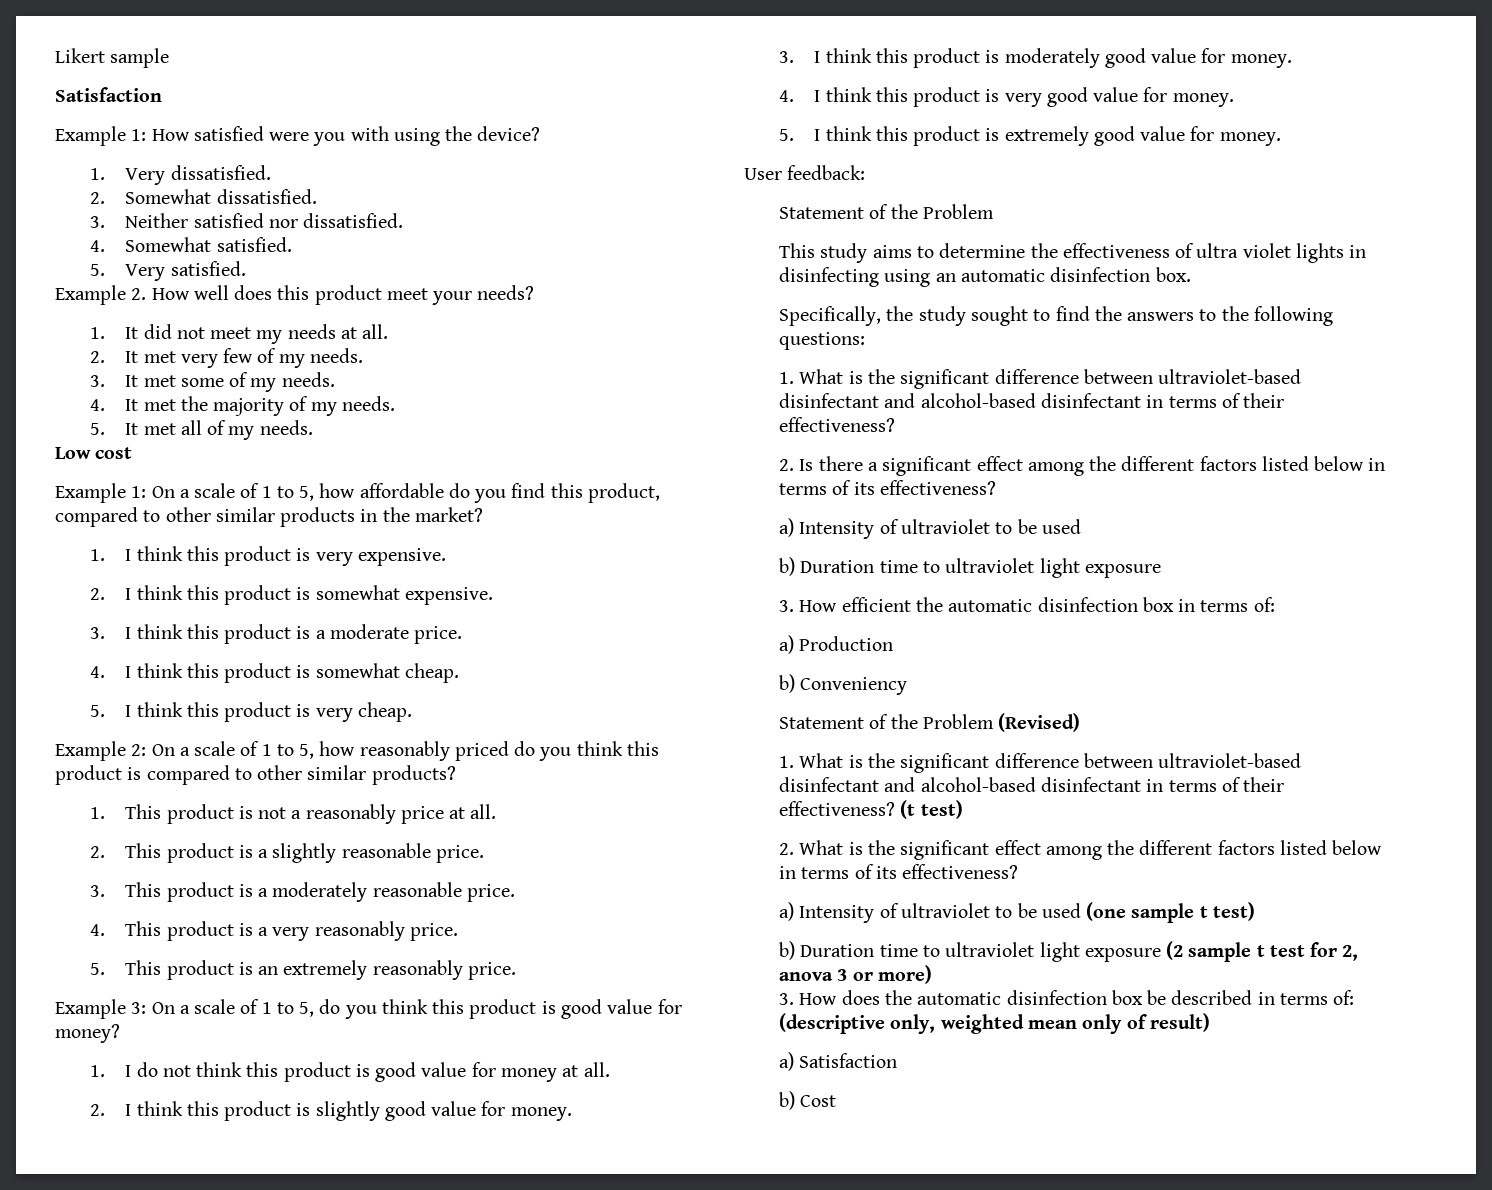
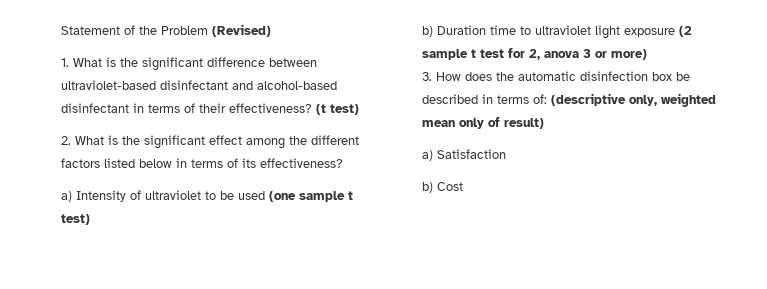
- Likert sample
- Satisfaction
- Example 1: How satisfied were you with using the device?
- 1. Very dissatisfied.
- 2. Somewhat dissatisfied.
- 3. Neither satisfied nor dissatisfied.
- 4. Somewhat satisfied.
- 5. Very satisfied.
- Example 2. How well does this product meet your needs?
- 1. It did not meet my needs at all.
- 2. It met very few of my needs.
- 3. It met some of my needs.
- 4. It met the majority of my needs.
- 5. It met all of my needs.
- Low cost
- Example 1: On a scale of 1 to 5, how affordable do you find this product, compared to other similar products in the market?
- 1. I think this product is very expensive.
- 2. I think this product is somewhat expensive.
- 3. I think this product is a moderate price.
- 4. I think this product is somewhat cheap.
- 5. I think this product is very cheap.
- Example 2: On a scale of 1 to 5, how reasonably priced do you think this product is compared to other similar products?
- 1. This product is not a reasonably price at all.
- 2. This product is a slightly reasonable price.
- 3. This product is a moderately reasonable price.
- 4. This product is a very reasonably price.
- 5. This product is an extremely reasonably price.
- Example 3: On a scale of 1 to 5, do you think this product is good value for money?
- 1. I do not think this product is good value for money at all.
- 2. I think this product is slightly good value for money.
- 3. I think this product is moderately good value for money.
- 4. I think this product is very good value for money.
- 5. I think this product is extremely good value for money.
- User feedback:
- Statement of the Problem
- This study aims to determine the effectiveness of ultra violet lights in disinfecting using an automatic disinfection box.
- Specifically, the study sought to find the answers to the following questions:
- 1. What is the significant difference between ultraviolet-based disinfectant and alcohol-based disinfectant in terms of their effectiveness?
- 2. Is there a significant effect among the different factors listed below in terms of its effectiveness?
- a) Intensity of ultraviolet to be used
- b) Duration time to ultraviolet light exposure
- 3. How efficient the automatic disinfection box in terms of:
- a) Production
- b) Conveniency

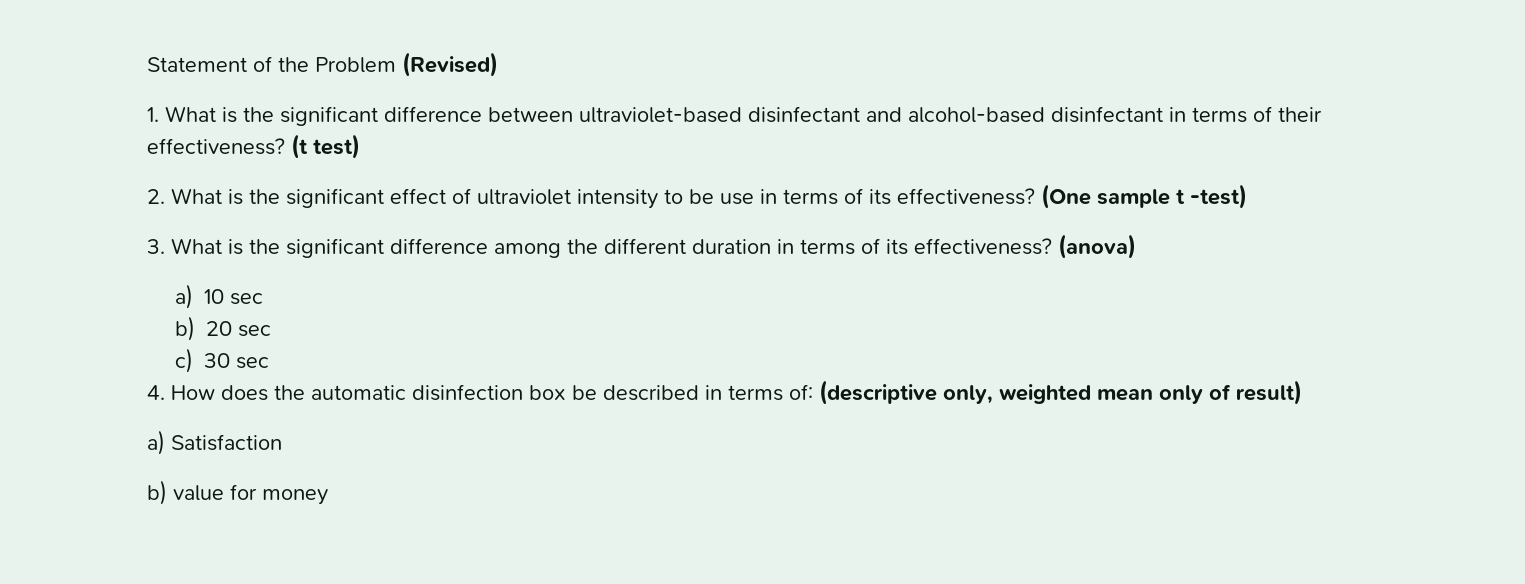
- 2. What is the significant effect among the different factors listed below in terms of its effectiveness?
- a) Intensity of ultraviolet to be used (one sample t test)
- b) Duration time to ultraviolet light exposure (2 sample t test for 2, anova 3 or more)
- 3. How does the automatic disinfection box be described in terms of: (descriptive only, weighted mean only of result)
+ 2. What is the significant effect of ultraviolet intensity to be use in terms of its effectiveness? (One sample t -test)
+ 3. What is the significant difference among the different duration in terms of its effectiveness? (anova)
+ a) 10 sec
+ b) 20 sec
+ c) 30 sec
+ 4. How does the automatic disinfection box be described in terms of: (descriptive only, weighted mean only of result)
- b) Cost
+ b) value for money

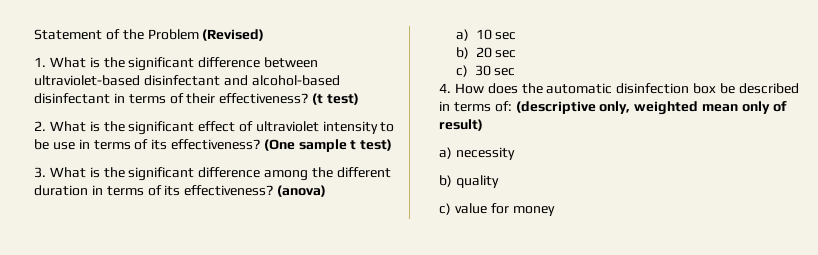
- (One sample t -test)
+ (One sample t test)
- a) Satisfaction
- b) value for money
+ a) necessity
+ b) quality
+ c) value for money

